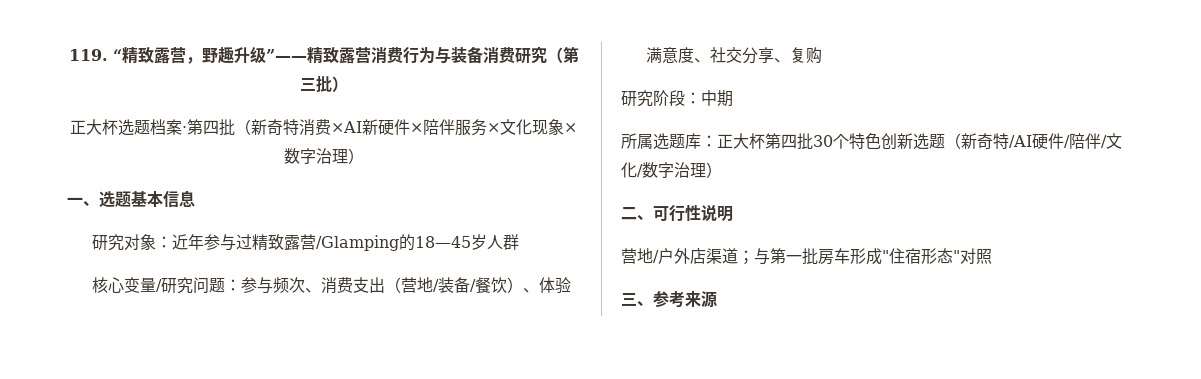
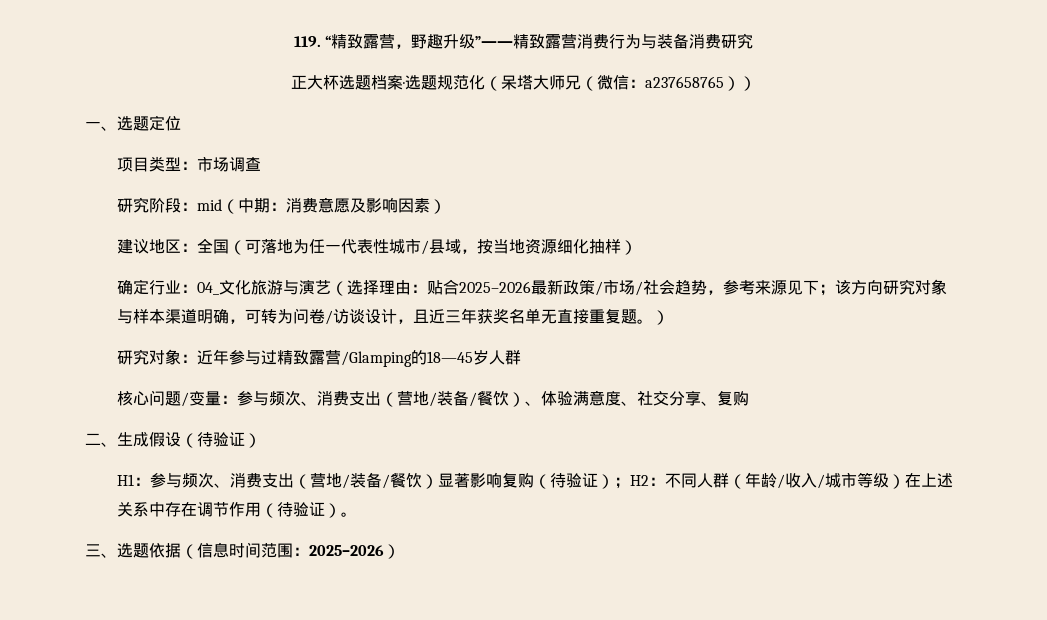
- 119. “精致露营，野趣升级”——精致露营消费行为与装备消费研究（第三批）
+ 119. “精致露营，野趣升级”——精致露营消费行为与装备消费研究
- 正大杯选题档案·第四批（新奇特消费×AI新硬件×陪伴服务×文化现象×数字治理）
- 一、选题基本信息
+ 正大杯选题档案·选题规范化（呆塔大师兄（微信：a237658765））
+ 一、选题定位
+ 项目类型：市场调查
+ 研究阶段：mid（中期：消费意愿及影响因素）
+ 建议地区：全国（可落地为任一代表性城市/县域，按当地资源细化抽样）
+ 确定行业：04_文化旅游与演艺（选择理由：贴合2025–2026最新政策/市场/社会趋势，参考来源见下；该方向研究对象与样本渠道明确，可转为问卷/访谈设计，且近三年获奖名单无直接重复题。）
- 核心变量/研究问题：参与频次、消费支出（营地/装备/餐饮）、体验满意度、社交分享、复购
+ 核心问题/变量：参与频次、消费支出（营地/装备/餐饮）、体验满意度、社交分享、复购
- 研究阶段：中期
- 所属选题库：正大杯第四批30个特色创新选题（新奇特/AI硬件/陪伴/文化/数字治理）
- 二、可行性说明
- 营地/户外店渠道；与第一批房车形成"住宿形态"对照
- 三、参考来源
+ 二、生成假设（待验证）
+ H1：参与频次、消费支出（营地/装备/餐饮）显著影响复购（待验证）；H2：不同人群（年龄/收入/城市等级）在上述关系中存在调节作用（待验证）。
+ 三、选题依据（信息时间范围：2025–2026）

